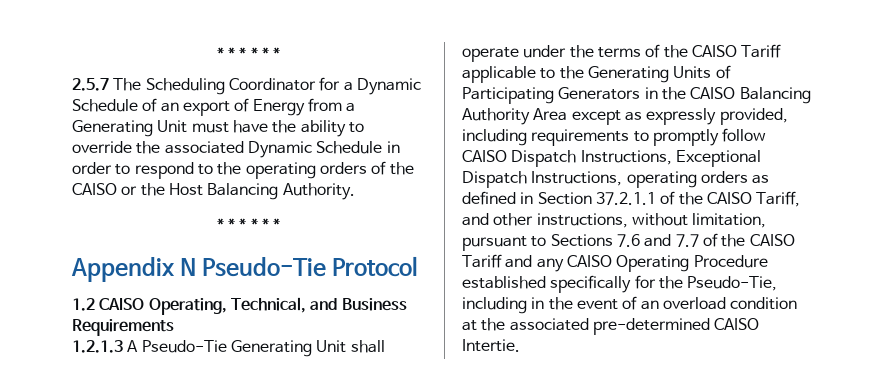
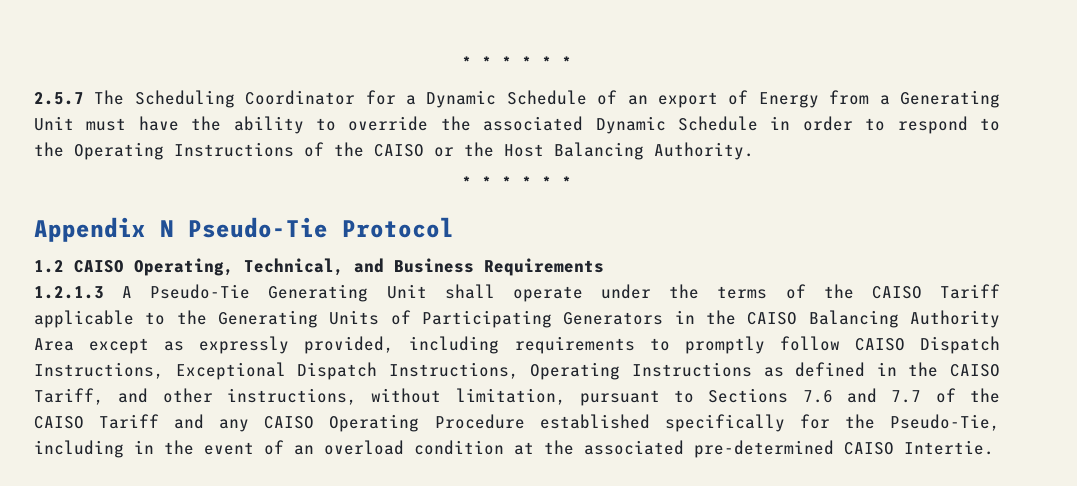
- 2.5.7 The Scheduling Coordinator for a Dynamic Schedule of an export of Energy from a Generating Unit must have the ability to override the associated Dynamic Schedule in order to respond to the operating orders of the CAISO or the Host Balancing Authority.
+ 2.5.7 The Scheduling Coordinator for a Dynamic Schedule of an export of Energy from a Generating Unit must have the ability to override the associated Dynamic Schedule in order to respond to the Operating Instructions of the CAISO or the Host Balancing Authority.
- 1.2.1.3 A Pseudo-Tie Generating Unit shall operate under the terms of the CAISO Tariff applicable to the Generating Units of Participating Generators in the CAISO Balancing Authority Area except as expressly provided, including requirements to promptly follow CAISO Dispatch Instructions, Exceptional Dispatch Instructions, operating orders as defined in Section 37.2.1.1 of the CAISO Tariff, and other instructions, without limitation, pursuant to Sections 7.6 and 7.7 of the CAISO Tariff and any CAISO Operating Procedure established specifically for the Pseudo-Tie, including in the event of an overload condition at the associated pre-determined CAISO Intertie.
+ 1.2.1.3 A Pseudo-Tie Generating Unit shall operate under the terms of the CAISO Tariff applicable to the Generating Units of Participating Generators in the CAISO Balancing Authority Area except as expressly provided, including requirements to promptly follow CAISO Dispatch Instructions, Exceptional Dispatch Instructions, Operating Instructions as defined in the CAISO Tariff, and other instructions, without limitation, pursuant to Sections 7.6 and 7.7 of the CAISO Tariff and any CAISO Operating Procedure established specifically for the Pseudo-Tie, including in the event of an overload condition at the associated pre-determined CAISO Intertie.

